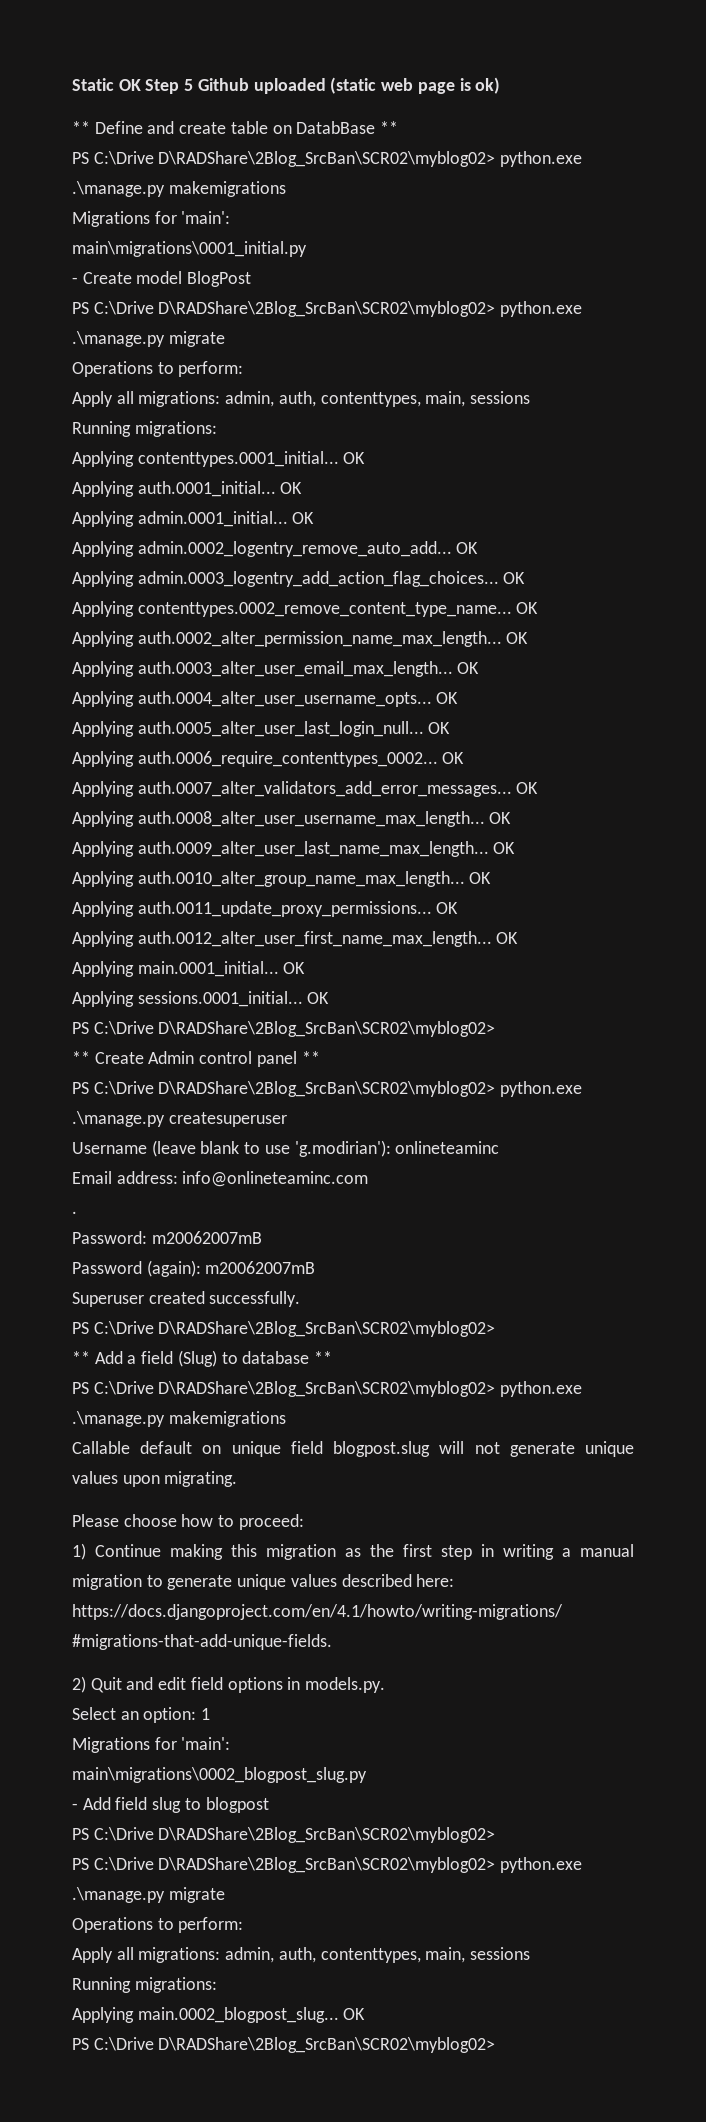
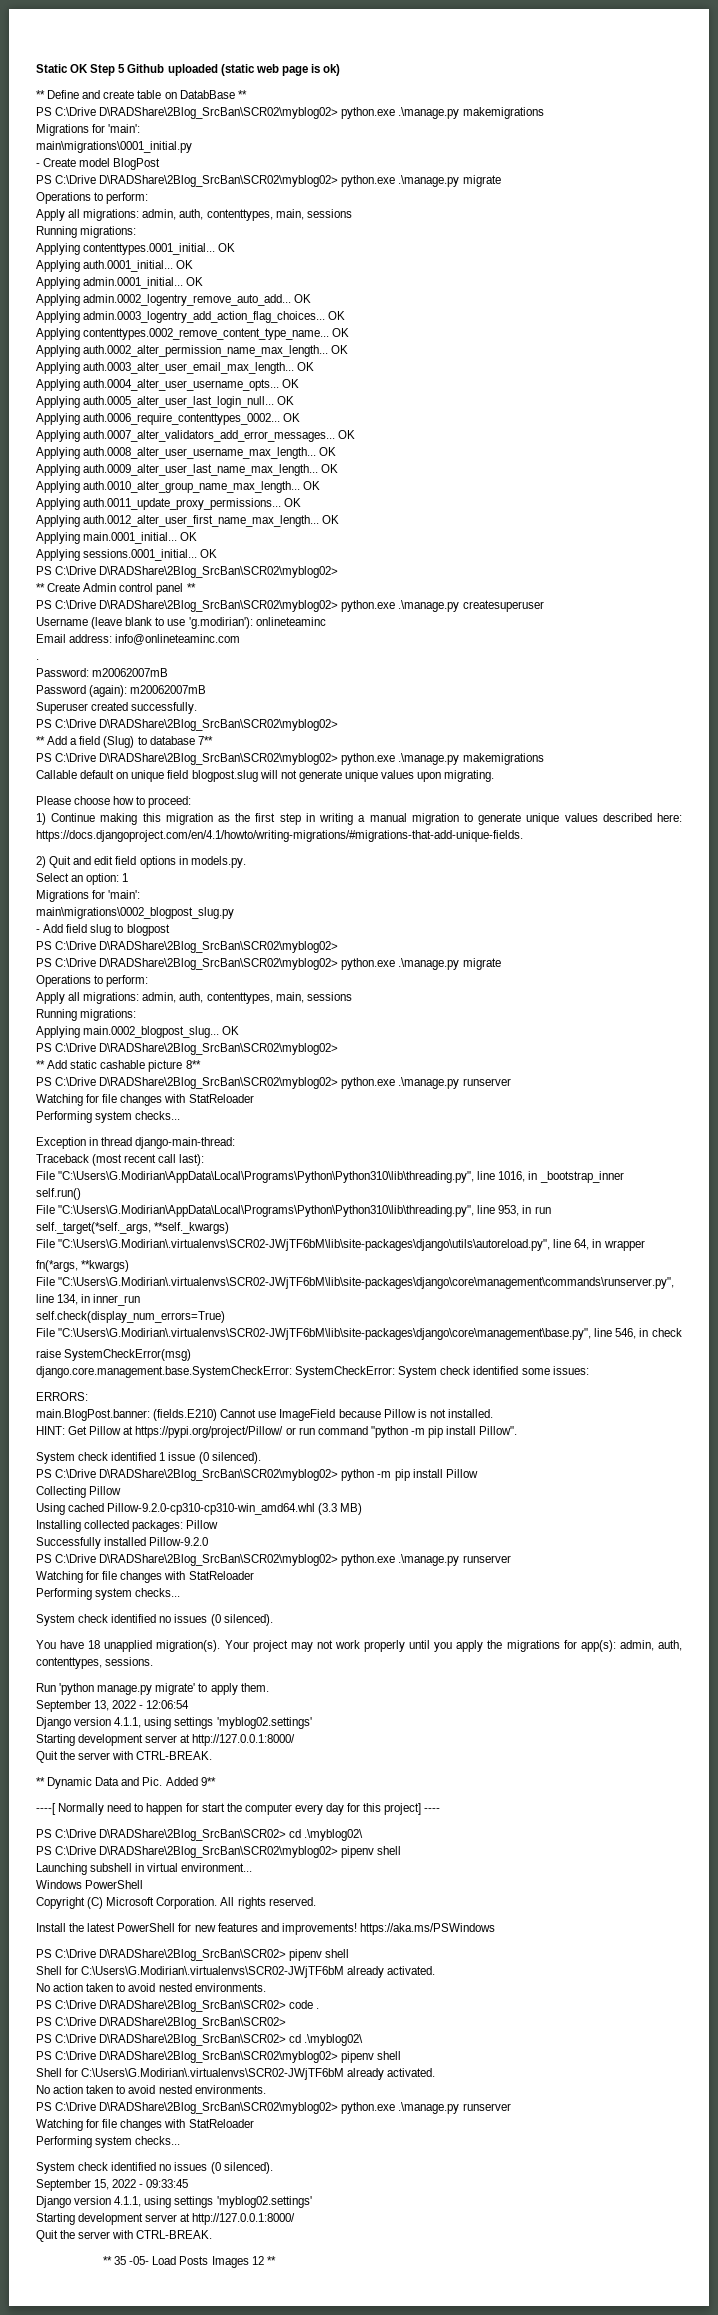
- ** Add a field (Slug) to database **
+ ** Add a field (Slug) to database 7**
+ ** Add static cashable picture 8**
+ PS C:\Drive D\RADShare\2Blog_SrcBan\SCR02\myblog02> python.exe .\manage.py runserver
+ Watching for file changes with StatReloader
+ Performing system checks...
+ Exception in thread django-main-thread:
+ Traceback (most recent call last):
+ File "C:\Users\G.Modirian\AppData\Local\Programs\Python\Python310\lib\threading.py", line 1016, in _bootstrap_inner
+ self.run()
+ File "C:\Users\G.Modirian\AppData\Local\Programs\Python\Python310\lib\threading.py", line 953, in run
+ self._target(*self._args, **self._kwargs)
+ File "C:\Users\G.Modirian\.virtualenvs\SCR02-JWjTF6bM\lib\site-packages\django\utils\autoreload.py", line 64, in wrapper
+ fn(*args, **kwargs)
+ File "C:\Users\G.Modirian\.virtualenvs\SCR02-JWjTF6bM\lib\site-packages\django\core\management\commands\runserver.py", line 134, in inner_run
+ self.check(display_num_errors=True)
+ File "C:\Users\G.Modirian\.virtualenvs\SCR02-JWjTF6bM\lib\site-packages\django\core\management\base.py", line 546, in check
+ raise SystemCheckError(msg)
+ django.core.management.base.SystemCheckError: SystemCheckError: System check identified some issues:
+ ERRORS:
+ main.BlogPost.banner: (fields.E210) Cannot use ImageField because Pillow is not installed.
+ HINT: Get Pillow at https://pypi.org/project/Pillow/ or run command "python -m pip install Pillow".
+ System check identified 1 issue (0 silenced).
+ PS C:\Drive D\RADShare\2Blog_SrcBan\SCR02\myblog02> python -m pip install Pillow
+ Collecting Pillow
+ Using cached Pillow-9.2.0-cp310-cp310-win_amd64.whl (3.3 MB)
+ Installing collected packages: Pillow
+ Successfully installed Pillow-9.2.0
+ PS C:\Drive D\RADShare\2Blog_SrcBan\SCR02\myblog02> python.exe .\manage.py runserver
+ Watching for file changes with StatReloader
+ Performing system checks...
+ System check identified no issues (0 silenced).
+ You have 18 unapplied migration(s). Your project may not work properly until you apply the migrations for app(s): admin, auth, contenttypes, sessions.
+ Run 'python manage.py migrate' to apply them.
+ September 13, 2022 - 12:06:54
+ Django version 4.1.1, using settings 'myblog02.settings'
+ Starting development server at http://127.0.0.1:8000/
+ Quit the server with CTRL-BREAK.
+ ** Dynamic Data and Pic. Added 9**
+ ----[ Normally need to happen for start the computer every day for this project] ----
+ PS C:\Drive D\RADShare\2Blog_SrcBan\SCR02> cd .\myblog02\
+ PS C:\Drive D\RADShare\2Blog_SrcBan\SCR02\myblog02> pipenv shell
+ Launching subshell in virtual environment...
+ Windows PowerShell
+ Copyright (C) Microsoft Corporation. All rights reserved.
+ Install the latest PowerShell for new features and improvements! https://aka.ms/PSWindows
+ PS C:\Drive D\RADShare\2Blog_SrcBan\SCR02> pipenv shell
+ Shell for C:\Users\G.Modirian\.virtualenvs\SCR02-JWjTF6bM already activated.
+ No action taken to avoid nested environments.
+ PS C:\Drive D\RADShare\2Blog_SrcBan\SCR02> code .
+ PS C:\Drive D\RADShare\2Blog_SrcBan\SCR02>
+ PS C:\Drive D\RADShare\2Blog_SrcBan\SCR02> cd .\myblog02\
+ PS C:\Drive D\RADShare\2Blog_SrcBan\SCR02\myblog02> pipenv shell
+ Shell for C:\Users\G.Modirian\.virtualenvs\SCR02-JWjTF6bM already activated.
+ No action taken to avoid nested environments.
+ PS C:\Drive D\RADShare\2Blog_SrcBan\SCR02\myblog02> python.exe .\manage.py runserver
+ Watching for file changes with StatReloader
+ Performing system checks...
+ System check identified no issues (0 silenced).
+ September 15, 2022 - 09:33:45
+ Django version 4.1.1, using settings 'myblog02.settings'
+ Starting development server at http://127.0.0.1:8000/
+ Quit the server with CTRL-BREAK.
+ ** 35 -05- Load Posts Images 12 **

